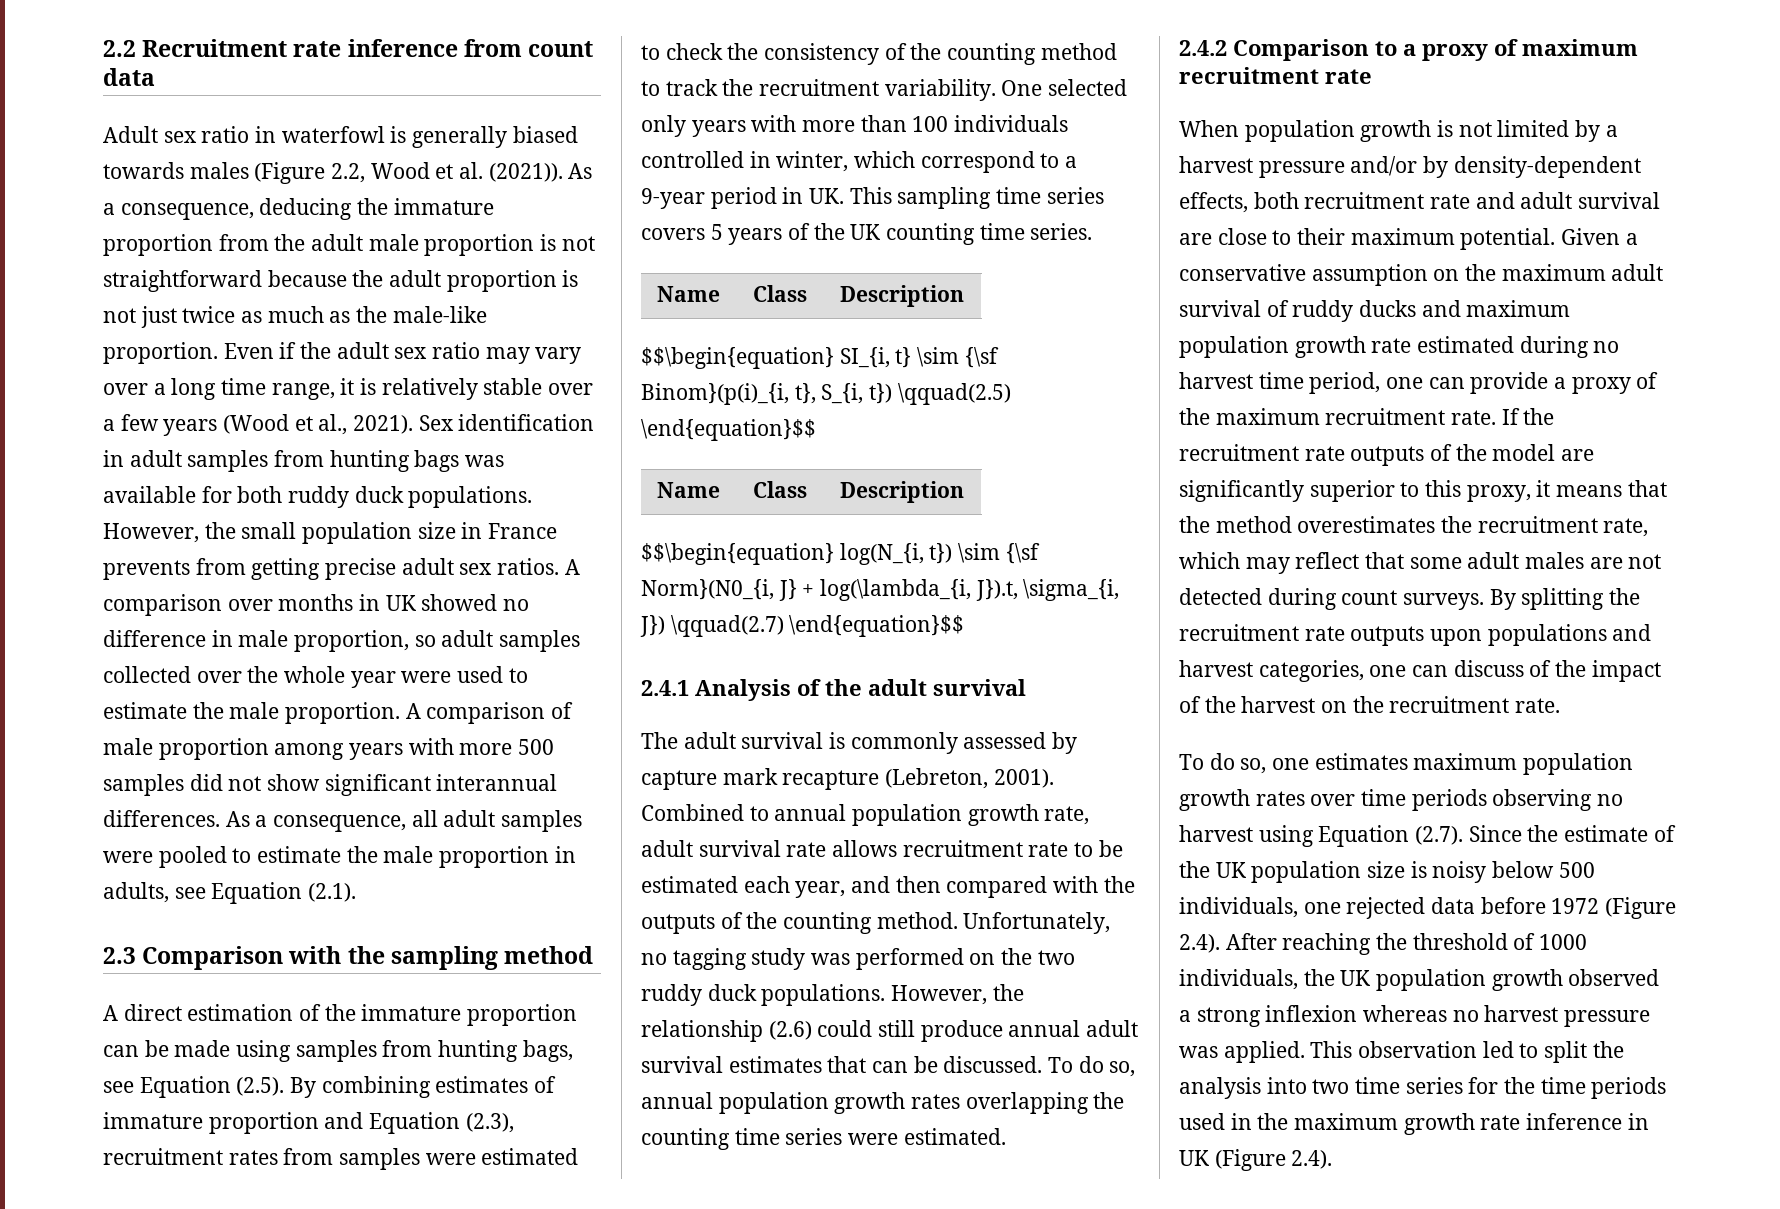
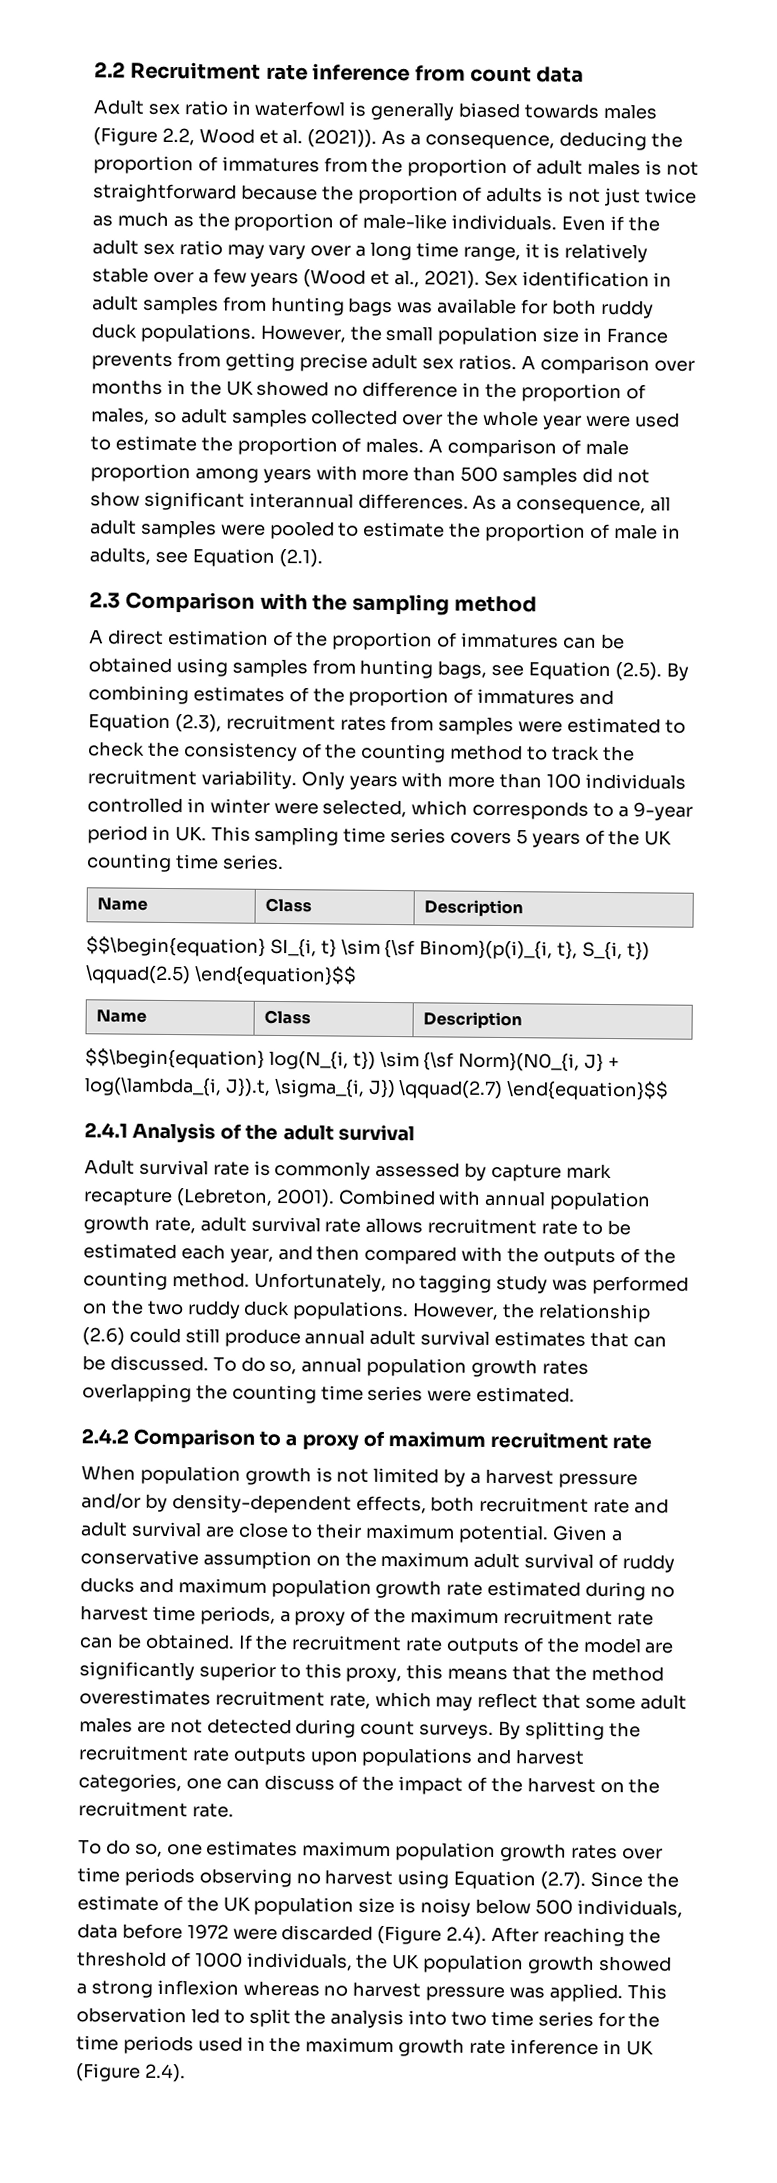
- As a consequence, deducing the immature proportion from the adult male proportion is not straightforward because the adult proportion is not just twice as much as the male-like proportion.
+ As a consequence, deducing the proportion of immatures from the proportion of adult males is not straightforward because the proportion of adults is not just twice as much as the proportion of male-like individuals.
- A comparison over months in UK showed no difference in male proportion, so adult samples collected over the whole year were used to estimate the male proportion.
+ A comparison over months in the UK showed no difference in the proportion of males, so adult samples collected over the whole year were used to estimate the proportion of males.
- A comparison of male proportion among years with more 500 samples did not show significant interannual differences.
+ A comparison of male proportion among years with more than 500 samples did not show significant interannual differences.
- As a consequence, all adult samples were pooled to estimate the male proportion in adults, see Equation (2.1).
+ As a consequence, all adult samples were pooled to estimate the proportion of male in adults, see Equation (2.1).
- A direct estimation of the immature proportion can be made using samples from hunting bags, see Equation (2.5). By combining estimates of immature proportion and Equation (2.3), recruitment rates from samples were estimated to check the consistency of the counting method to track the recruitment variability.
+ A direct estimation of the proportion of immatures can be obtained using samples from hunting bags, see Equation (2.5). By combining estimates of the proportion of immatures and Equation (2.3), recruitment rates from samples were estimated to check the consistency of the counting method to track the recruitment variability.
- One selected only years with more than 100 individuals controlled in winter, which correspond to a 9-year period in UK. This sampling time series covers 5 years of the UK counting time series.
+ Only years with more than 100 individuals controlled in winter were selected, which corresponds to a 9-year period in UK. This sampling time series covers 5 years of the UK counting time series.
- The adult survival is commonly assessed by capture mark recapture (Lebreton, 2001).
+ Adult survival rate is commonly assessed by capture mark recapture (Lebreton, 2001).
- Combined to annual population growth rate, adult survival rate allows recruitment rate to be estimated each year, and then compared with the outputs of the counting method.
+ Combined with annual population growth rate, adult survival rate allows recruitment rate to be estimated each year, and then compared with the outputs of the counting method.
- Given a conservative assumption on the maximum adult survival of ruddy ducks and maximum population growth rate estimated during no harvest time period, one can provide a proxy of the maximum recruitment rate.
+ Given a conservative assumption on the maximum adult survival of ruddy ducks and maximum population growth rate estimated during no harvest time periods, a proxy of the maximum recruitment rate can be obtained.
- If the recruitment rate outputs of the model are significantly superior to this proxy, it means that the method overestimates the recruitment rate, which may reflect that some adult males are not detected during count surveys.
+ If the recruitment rate outputs of the model are significantly superior to this proxy, this means that the method overestimates recruitment rate, which may reflect that some adult males are not detected during count surveys.
- To do so, one estimates maximum population growth rates over time periods observing no harvest using Equation (2.7). Since the estimate of the UK population size is noisy below 500 individuals, one rejected data before 1972 (Figure 2.4). After reaching the threshold of 1000 individuals, the UK population growth observed a strong inflexion whereas no harvest pressure was applied.
+ To do so, one estimates maximum population growth rates over time periods observing no harvest using Equation (2.7). Since the estimate of the UK population size is noisy below 500 individuals, data before 1972 were discarded (Figure 2.4). After reaching the threshold of 1000 individuals, the UK population growth showed a strong inflexion whereas no harvest pressure was applied.

